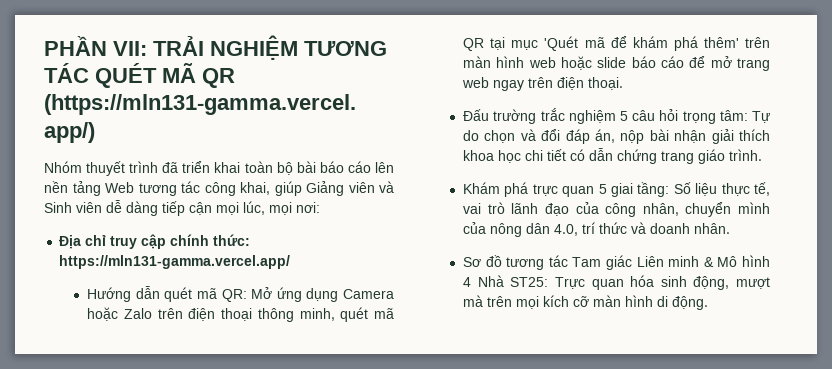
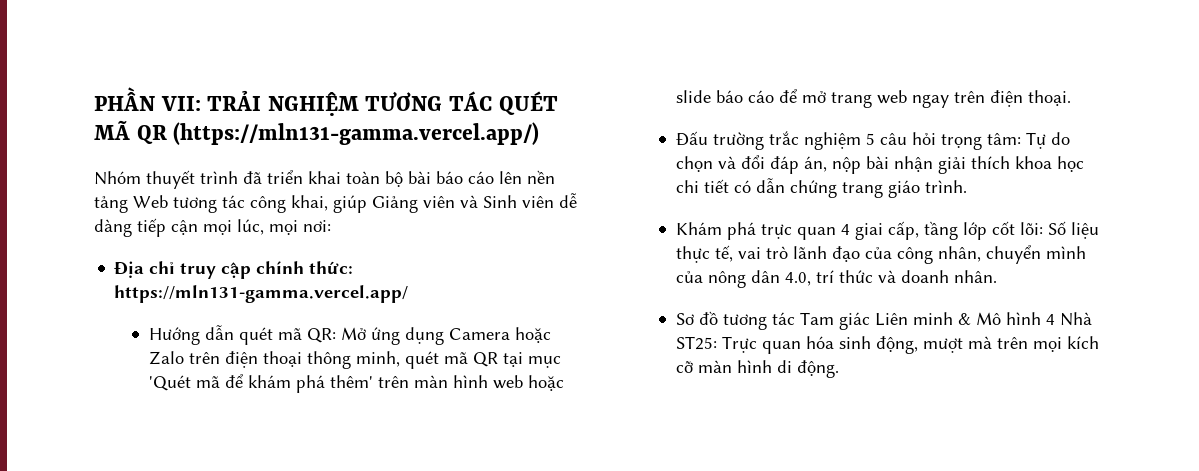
- Khám phá trực quan 5 giai tầng: Số liệu thực tế, vai trò lãnh đạo của công nhân, chuyển mình của nông dân 4.0, trí thức và doanh nhân.
+ Khám phá trực quan 4 giai cấp, tầng lớp cốt lõi: Số liệu thực tế, vai trò lãnh đạo của công nhân, chuyển mình của nông dân 4.0, trí thức và doanh nhân.

